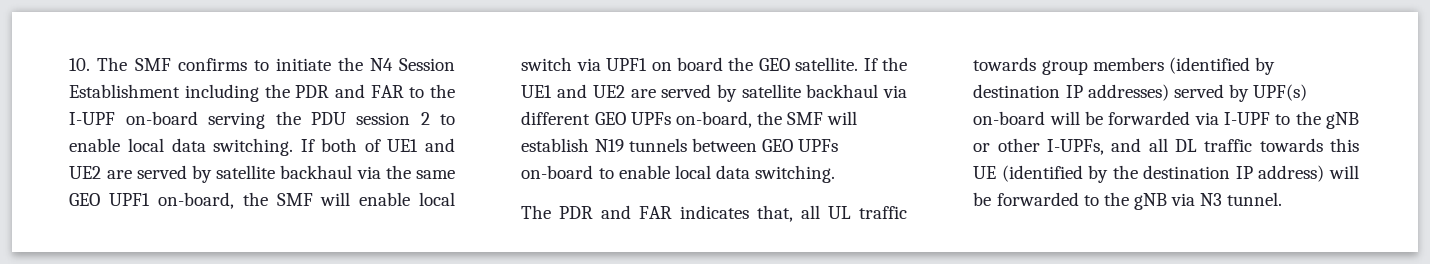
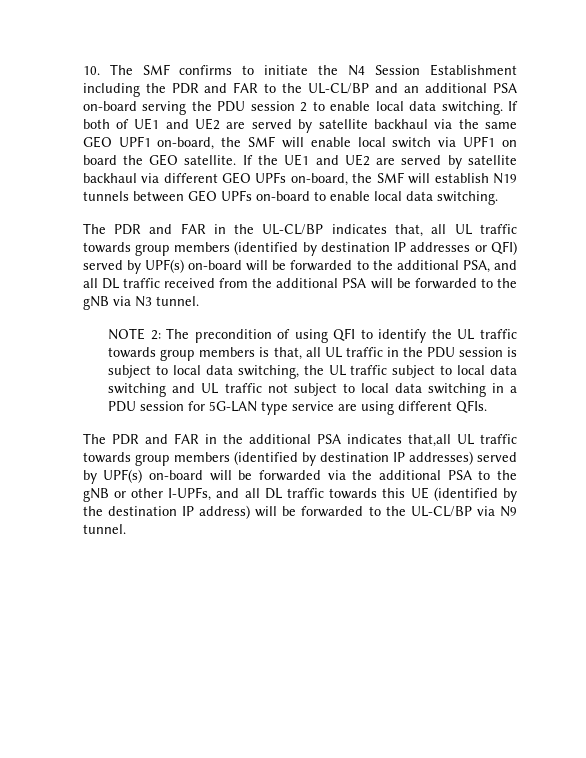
- 10. The SMF confirms to initiate the N4 Session Establishment including the PDR and FAR to the I-UPF on-board serving the PDU session 2 to enable local data switching.
+ 10. The SMF confirms to initiate the N4 Session Establishment including the PDR and FAR to the UL-CL/BP and an additional PSA on-board serving the PDU session 2 to enable local data switching.
- The PDR and FAR indicates that, all UL traffic towards group members (identified by destination IP addresses) served by UPF(s) on-board will be forwarded via I-UPF to the gNB or other I-UPFs, and all DL traffic towards this UE (identified by the destination IP address) will be forwarded to the gNB via N3 tunnel.
+ The PDR and FAR in the UL-CL/BP indicates that, all UL traffic towards group members (identified by destination IP addresses or QFI) served by UPF(s) on-board will be forwarded to the additional PSA, and all DL traffic received from the additional PSA will be forwarded to the gNB via N3 tunnel.
+ NOTE 2: The precondition of using QFI to identify the UL traffic towards group members is that, all UL traffic in the PDU session is subject to local data switching, the UL traffic subject to local data switching and UL traffic not subject to local data switching in a PDU session for 5G-LAN type service are using different QFIs.
+ The PDR and FAR in the additional PSA indicates that,all UL traffic towards group members (identified by destination IP addresses) served by UPF(s) on-board will be forwarded via the additional PSA to the gNB or other I-UPFs, and all DL traffic towards this UE (identified by the destination IP address) will be forwarded to the UL-CL/BP via N9 tunnel.

